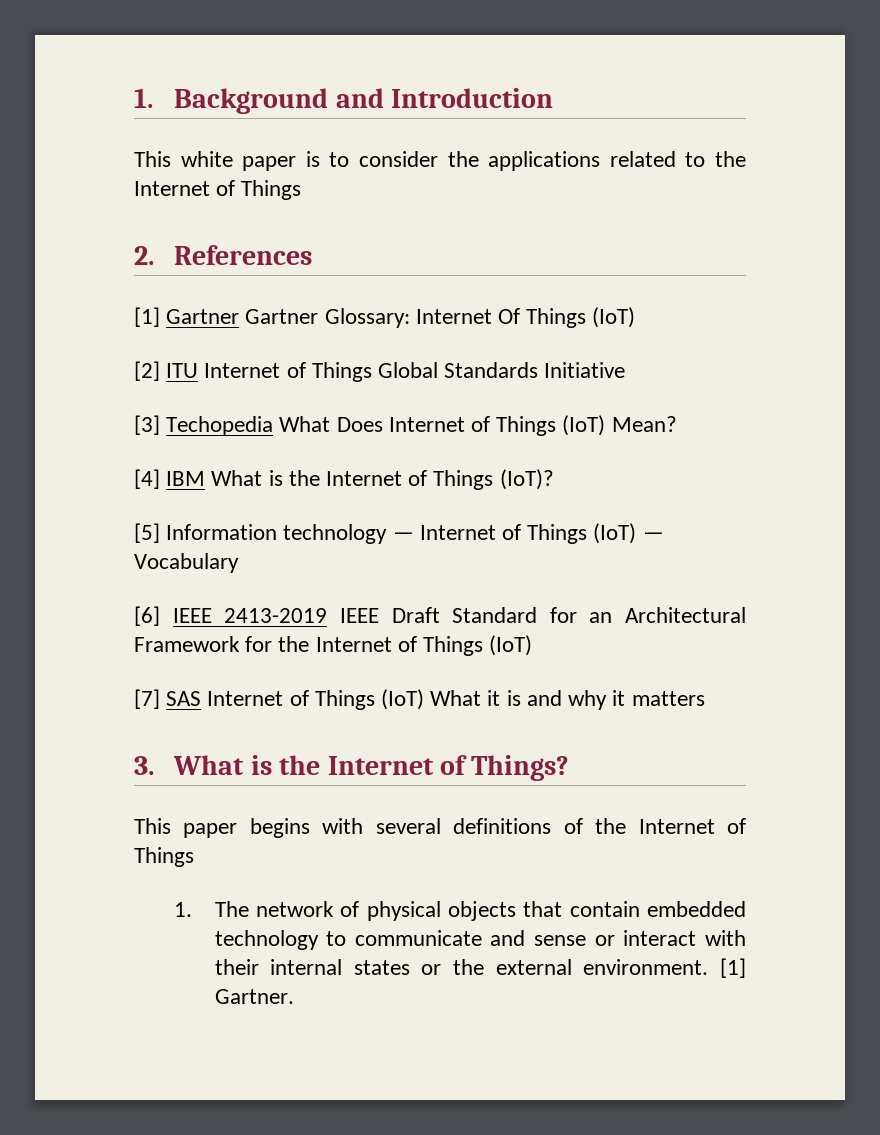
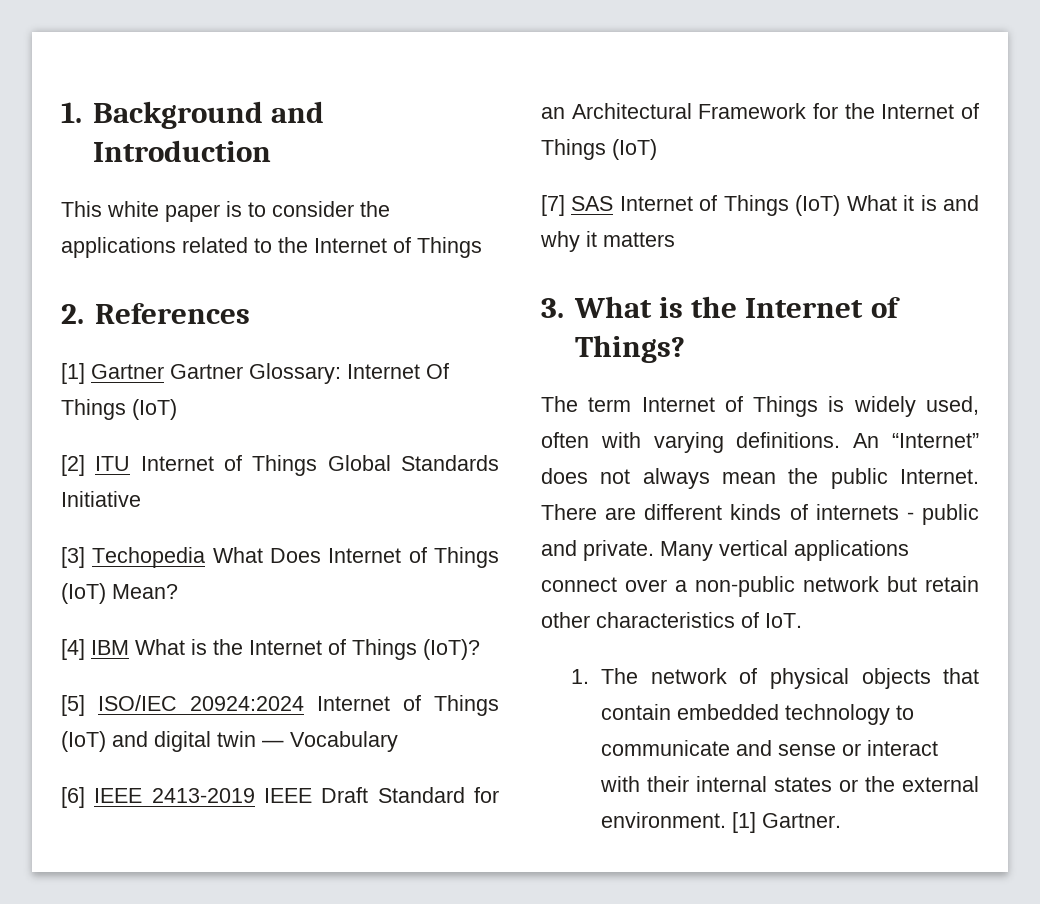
- [5] Information technology — Internet of Things (IoT) — Vocabulary
+ [5] ISO/IEC 20924:2024 Internet of Things (IoT) and digital twin — Vocabulary
- This paper begins with several definitions of the Internet of Things
+ The term Internet of Things is widely used, often with varying definitions. An “Internet” does not always mean the public Internet. There are different kinds of internets - public and private. Many vertical applications connect over a non-public network but retain other characteristics of IoT.

